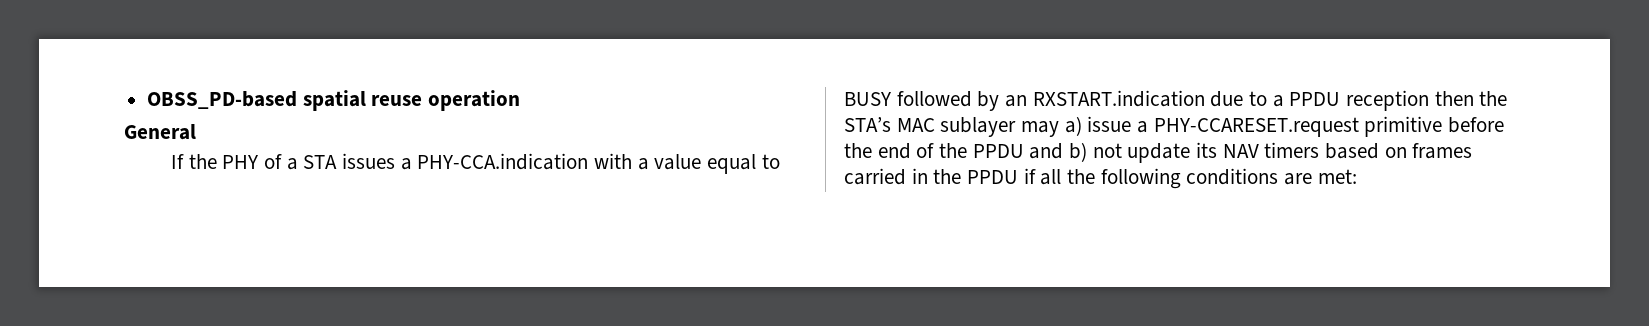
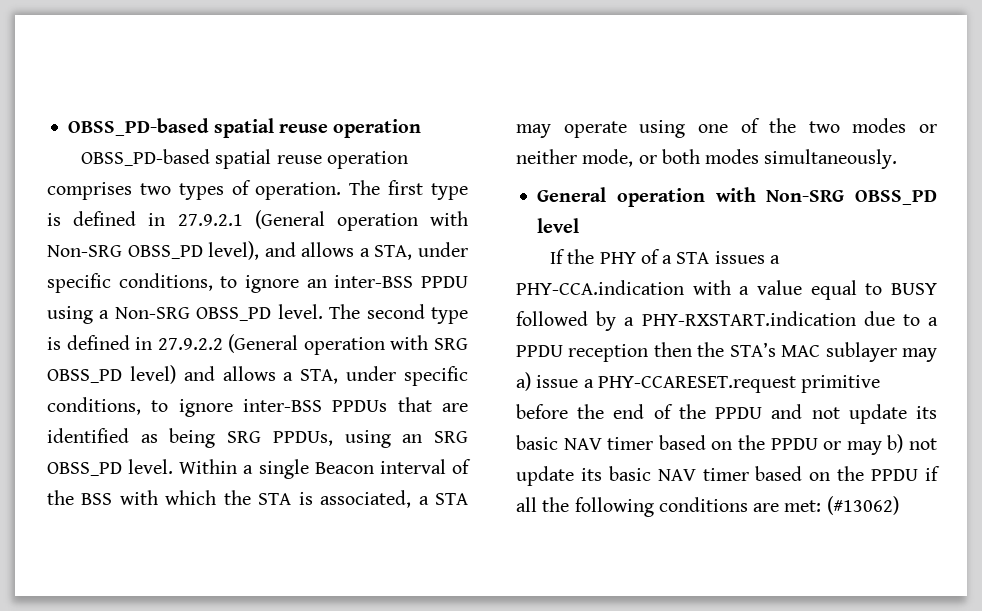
- General
+ OBSS_PD-based spatial reuse operation comprises two types of operation. The first type is defined in 27.9.2.1 (General operation with Non-SRG OBSS_PD level), and allows a STA, under specific conditions, to ignore an inter-BSS PPDU using a Non-SRG OBSS_PD level. The second type is defined in 27.9.2.2 (General operation with SRG OBSS_PD level) and allows a STA, under specific conditions, to ignore inter-BSS PPDUs that are identified as being SRG PPDUs, using an SRG OBSS_PD level. Within a single Beacon interval of the BSS with which the STA is associated, a STA may operate using one of the two modes or neither mode, or both modes simultaneously.
+ General operation with Non-SRG OBSS_PD level
- If the PHY of a STA issues a PHY-CCA.indication with a value equal to BUSY followed by an RXSTART.indication due to a PPDU reception then the STA’s MAC sublayer may a) issue a PHY-CCARESET.request primitive before the end of the PPDU and b) not update its NAV timers based on frames carried in the PPDU if all the following conditions are met:
+ If the PHY of a STA issues a PHY-CCA.indication with a value equal to BUSY followed by a PHY-RXSTART.indication due to a PPDU reception then the STA’s MAC sublayer may a) issue a PHY-CCARESET.request primitive before the end of the PPDU and not update its basic NAV timer based on the PPDU or may b) not update its basic NAV timer based on the PPDU if all the following conditions are met: (#13062)

